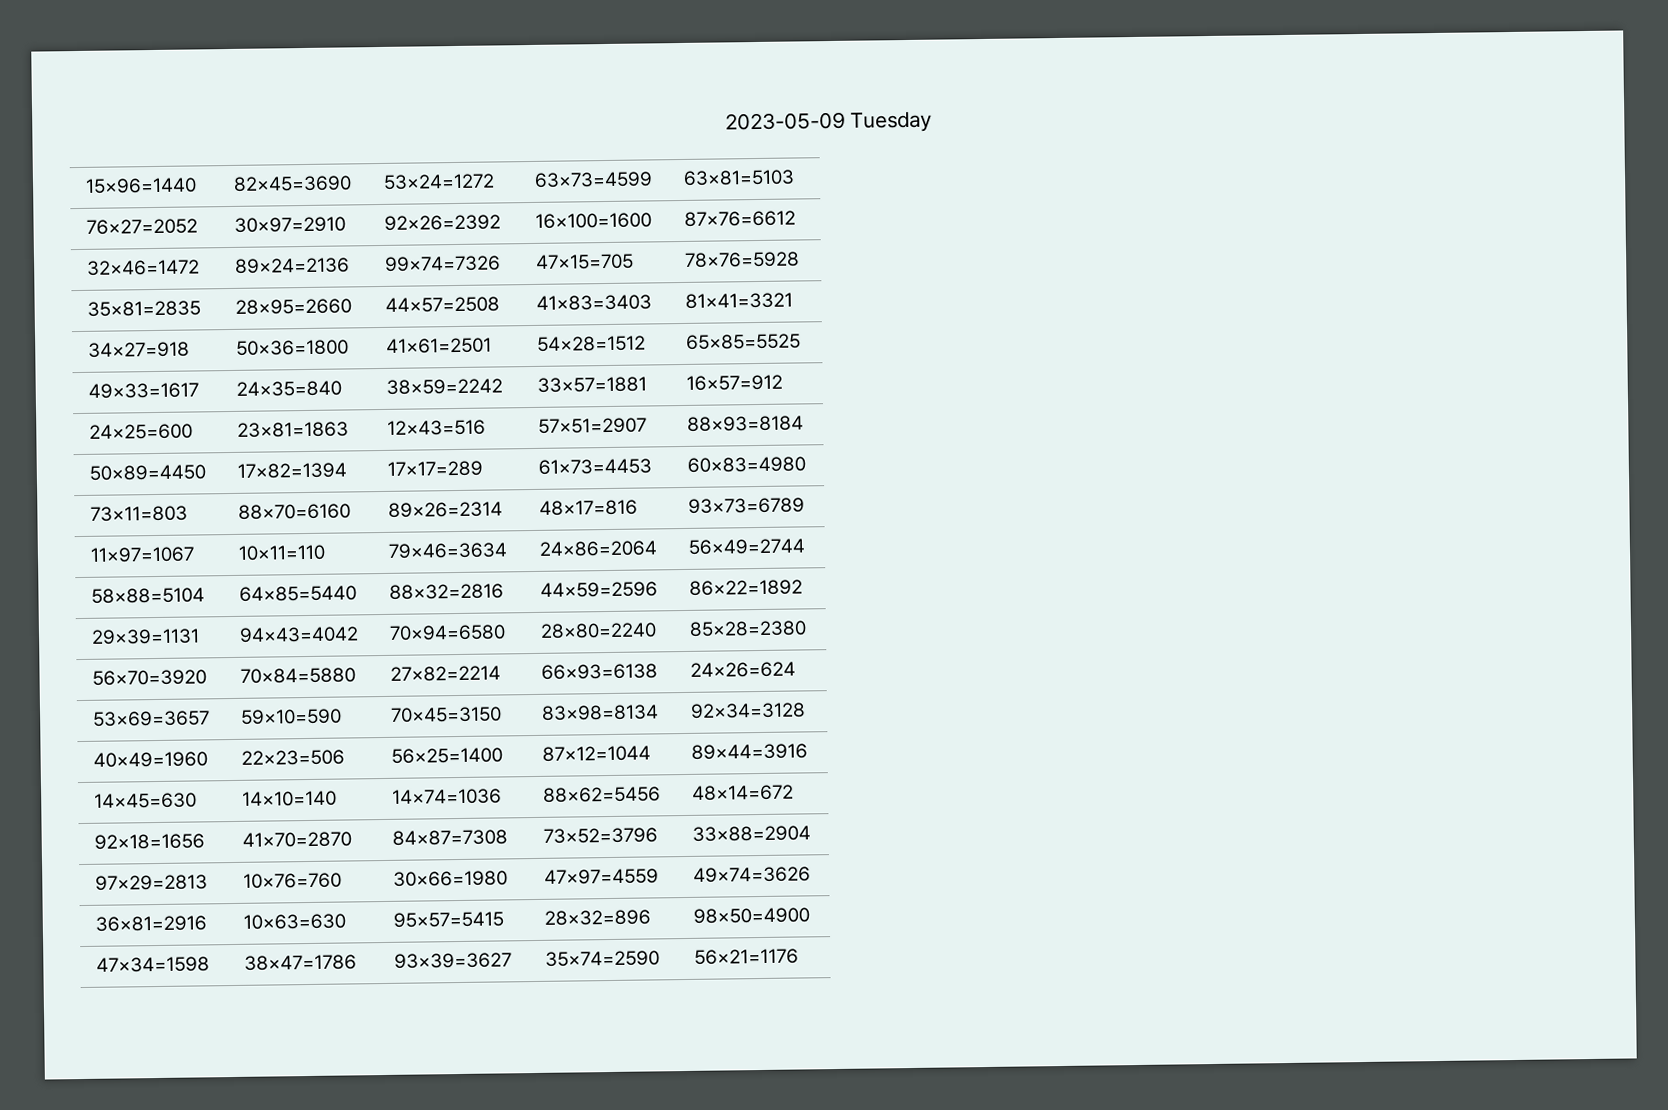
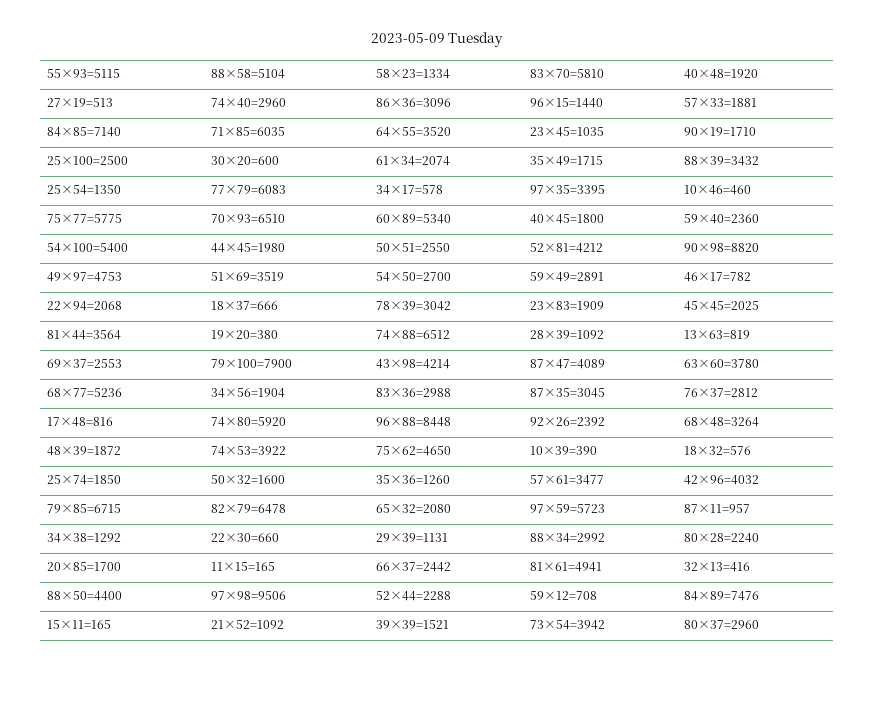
- 15×96=1440 | 82×45=3690 | 53×24=1272 | 63×73=4599 | 63×81=5103
- 76×27=2052 | 30×97=2910 | 92×26=2392 | 16×100=1600 | 87×76=6612
- 32×46=1472 | 89×24=2136 | 99×74=7326 | 47×15=705 | 78×76=5928
- 35×81=2835 | 28×95=2660 | 44×57=2508 | 41×83=3403 | 81×41=3321
- 34×27=918 | 50×36=1800 | 41×61=2501 | 54×28=1512 | 65×85=5525
- 49×33=1617 | 24×35=840 | 38×59=2242 | 33×57=1881 | 16×57=912
- 24×25=600 | 23×81=1863 | 12×43=516 | 57×51=2907 | 88×93=8184
- 50×89=4450 | 17×82=1394 | 17×17=289 | 61×73=4453 | 60×83=4980
- 73×11=803 | 88×70=6160 | 89×26=2314 | 48×17=816 | 93×73=6789
- 11×97=1067 | 10×11=110 | 79×46=3634 | 24×86=2064 | 56×49=2744
- 58×88=5104 | 64×85=5440 | 88×32=2816 | 44×59=2596 | 86×22=1892
- 29×39=1131 | 94×43=4042 | 70×94=6580 | 28×80=2240 | 85×28=2380
- 56×70=3920 | 70×84=5880 | 27×82=2214 | 66×93=6138 | 24×26=624
- 53×69=3657 | 59×10=590 | 70×45=3150 | 83×98=8134 | 92×34=3128
- 40×49=1960 | 22×23=506 | 56×25=1400 | 87×12=1044 | 89×44=3916
- 14×45=630 | 14×10=140 | 14×74=1036 | 88×62=5456 | 48×14=672
- 92×18=1656 | 41×70=2870 | 84×87=7308 | 73×52=3796 | 33×88=2904
- 97×29=2813 | 10×76=760 | 30×66=1980 | 47×97=4559 | 49×74=3626
- 36×81=2916 | 10×63=630 | 95×57=5415 | 28×32=896 | 98×50=4900
- 47×34=1598 | 38×47=1786 | 93×39=3627 | 35×74=2590 | 56×21=1176
+ 55×93=5115 | 88×58=5104 | 58×23=1334 | 83×70=5810 | 40×48=1920
+ 27×19=513 | 74×40=2960 | 86×36=3096 | 96×15=1440 | 57×33=1881
+ 84×85=7140 | 71×85=6035 | 64×55=3520 | 23×45=1035 | 90×19=1710
+ 25×100=2500 | 30×20=600 | 61×34=2074 | 35×49=1715 | 88×39=3432
+ 25×54=1350 | 77×79=6083 | 34×17=578 | 97×35=3395 | 10×46=460
+ 75×77=5775 | 70×93=6510 | 60×89=5340 | 40×45=1800 | 59×40=2360
+ 54×100=5400 | 44×45=1980 | 50×51=2550 | 52×81=4212 | 90×98=8820
+ 49×97=4753 | 51×69=3519 | 54×50=2700 | 59×49=2891 | 46×17=782
+ 22×94=2068 | 18×37=666 | 78×39=3042 | 23×83=1909 | 45×45=2025
+ 81×44=3564 | 19×20=380 | 74×88=6512 | 28×39=1092 | 13×63=819
+ 69×37=2553 | 79×100=7900 | 43×98=4214 | 87×47=4089 | 63×60=3780
+ 68×77=5236 | 34×56=1904 | 83×36=2988 | 87×35=3045 | 76×37=2812
+ 17×48=816 | 74×80=5920 | 96×88=8448 | 92×26=2392 | 68×48=3264
+ 48×39=1872 | 74×53=3922 | 75×62=4650 | 10×39=390 | 18×32=576
+ 25×74=1850 | 50×32=1600 | 35×36=1260 | 57×61=3477 | 42×96=4032
+ 79×85=6715 | 82×79=6478 | 65×32=2080 | 97×59=5723 | 87×11=957
+ 34×38=1292 | 22×30=660 | 29×39=1131 | 88×34=2992 | 80×28=2240
+ 20×85=1700 | 11×15=165 | 66×37=2442 | 81×61=4941 | 32×13=416
+ 88×50=4400 | 97×98=9506 | 52×44=2288 | 59×12=708 | 84×89=7476
+ 15×11=165 | 21×52=1092 | 39×39=1521 | 73×54=3942 | 80×37=2960

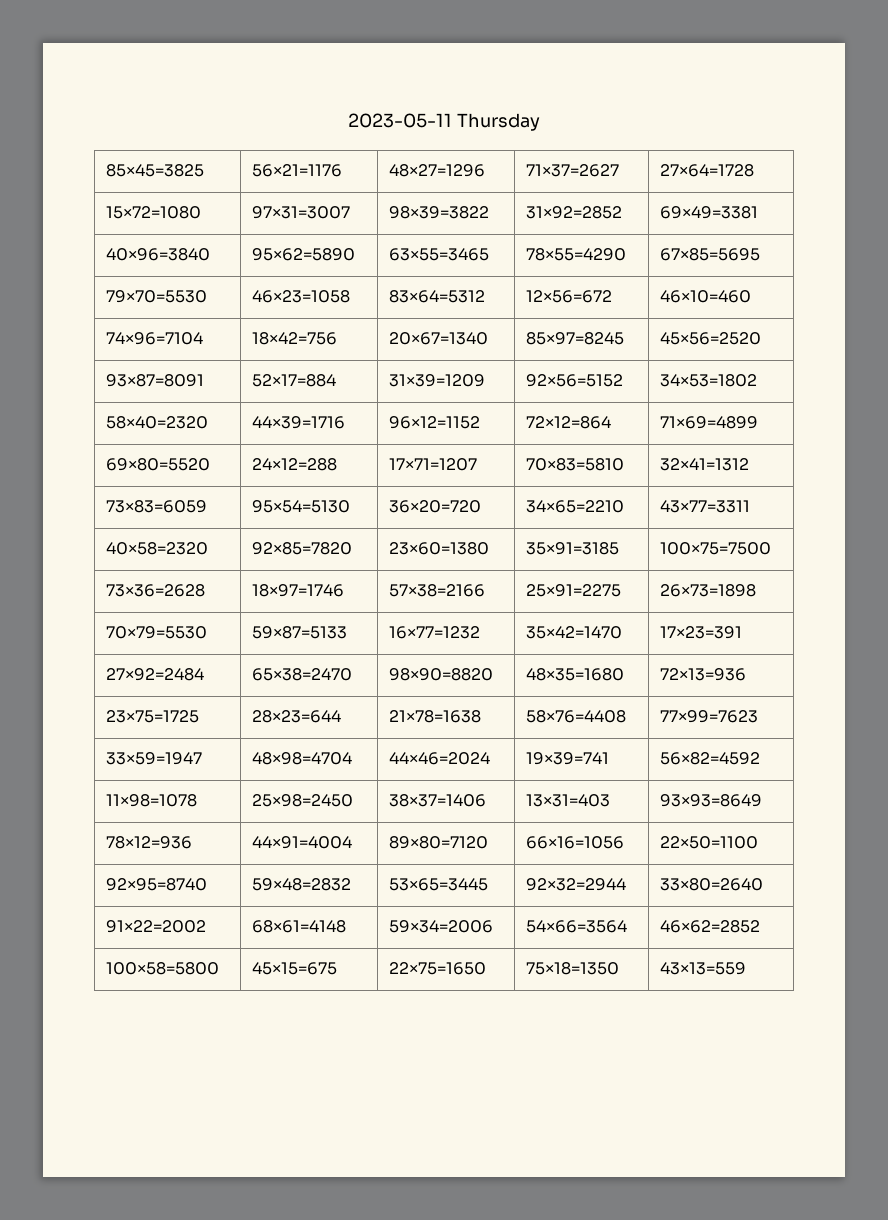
- 2023-05-09 Tuesday
- 55×93=5115 | 88×58=5104 | 58×23=1334 | 83×70=5810 | 40×48=1920
- 27×19=513 | 74×40=2960 | 86×36=3096 | 96×15=1440 | 57×33=1881
- 84×85=7140 | 71×85=6035 | 64×55=3520 | 23×45=1035 | 90×19=1710
- 25×100=2500 | 30×20=600 | 61×34=2074 | 35×49=1715 | 88×39=3432
- 25×54=1350 | 77×79=6083 | 34×17=578 | 97×35=3395 | 10×46=460
- 75×77=5775 | 70×93=6510 | 60×89=5340 | 40×45=1800 | 59×40=2360
- 54×100=5400 | 44×45=1980 | 50×51=2550 | 52×81=4212 | 90×98=8820
- 49×97=4753 | 51×69=3519 | 54×50=2700 | 59×49=2891 | 46×17=782
- 22×94=2068 | 18×37=666 | 78×39=3042 | 23×83=1909 | 45×45=2025
- 81×44=3564 | 19×20=380 | 74×88=6512 | 28×39=1092 | 13×63=819
- 69×37=2553 | 79×100=7900 | 43×98=4214 | 87×47=4089 | 63×60=3780
- 68×77=5236 | 34×56=1904 | 83×36=2988 | 87×35=3045 | 76×37=2812
- 17×48=816 | 74×80=5920 | 96×88=8448 | 92×26=2392 | 68×48=3264
- 48×39=1872 | 74×53=3922 | 75×62=4650 | 10×39=390 | 18×32=576
- 25×74=1850 | 50×32=1600 | 35×36=1260 | 57×61=3477 | 42×96=4032
- 79×85=6715 | 82×79=6478 | 65×32=2080 | 97×59=5723 | 87×11=957
- 34×38=1292 | 22×30=660 | 29×39=1131 | 88×34=2992 | 80×28=2240
- 20×85=1700 | 11×15=165 | 66×37=2442 | 81×61=4941 | 32×13=416
- 88×50=4400 | 97×98=9506 | 52×44=2288 | 59×12=708 | 84×89=7476
- 15×11=165 | 21×52=1092 | 39×39=1521 | 73×54=3942 | 80×37=2960
+ 2023-05-11 Thursday
+ 85×45=3825 | 56×21=1176 | 48×27=1296 | 71×37=2627 | 27×64=1728
+ 15×72=1080 | 97×31=3007 | 98×39=3822 | 31×92=2852 | 69×49=3381
+ 40×96=3840 | 95×62=5890 | 63×55=3465 | 78×55=4290 | 67×85=5695
+ 79×70=5530 | 46×23=1058 | 83×64=5312 | 12×56=672 | 46×10=460
+ 74×96=7104 | 18×42=756 | 20×67=1340 | 85×97=8245 | 45×56=2520
+ 93×87=8091 | 52×17=884 | 31×39=1209 | 92×56=5152 | 34×53=1802
+ 58×40=2320 | 44×39=1716 | 96×12=1152 | 72×12=864 | 71×69=4899
+ 69×80=5520 | 24×12=288 | 17×71=1207 | 70×83=5810 | 32×41=1312
+ 73×83=6059 | 95×54=5130 | 36×20=720 | 34×65=2210 | 43×77=3311
+ 40×58=2320 | 92×85=7820 | 23×60=1380 | 35×91=3185 | 100×75=7500
+ 73×36=2628 | 18×97=1746 | 57×38=2166 | 25×91=2275 | 26×73=1898
+ 70×79=5530 | 59×87=5133 | 16×77=1232 | 35×42=1470 | 17×23=391
+ 27×92=2484 | 65×38=2470 | 98×90=8820 | 48×35=1680 | 72×13=936
+ 23×75=1725 | 28×23=644 | 21×78=1638 | 58×76=4408 | 77×99=7623
+ 33×59=1947 | 48×98=4704 | 44×46=2024 | 19×39=741 | 56×82=4592
+ 11×98=1078 | 25×98=2450 | 38×37=1406 | 13×31=403 | 93×93=8649
+ 78×12=936 | 44×91=4004 | 89×80=7120 | 66×16=1056 | 22×50=1100
+ 92×95=8740 | 59×48=2832 | 53×65=3445 | 92×32=2944 | 33×80=2640
+ 91×22=2002 | 68×61=4148 | 59×34=2006 | 54×66=3564 | 46×62=2852
+ 100×58=5800 | 45×15=675 | 22×75=1650 | 75×18=1350 | 43×13=559

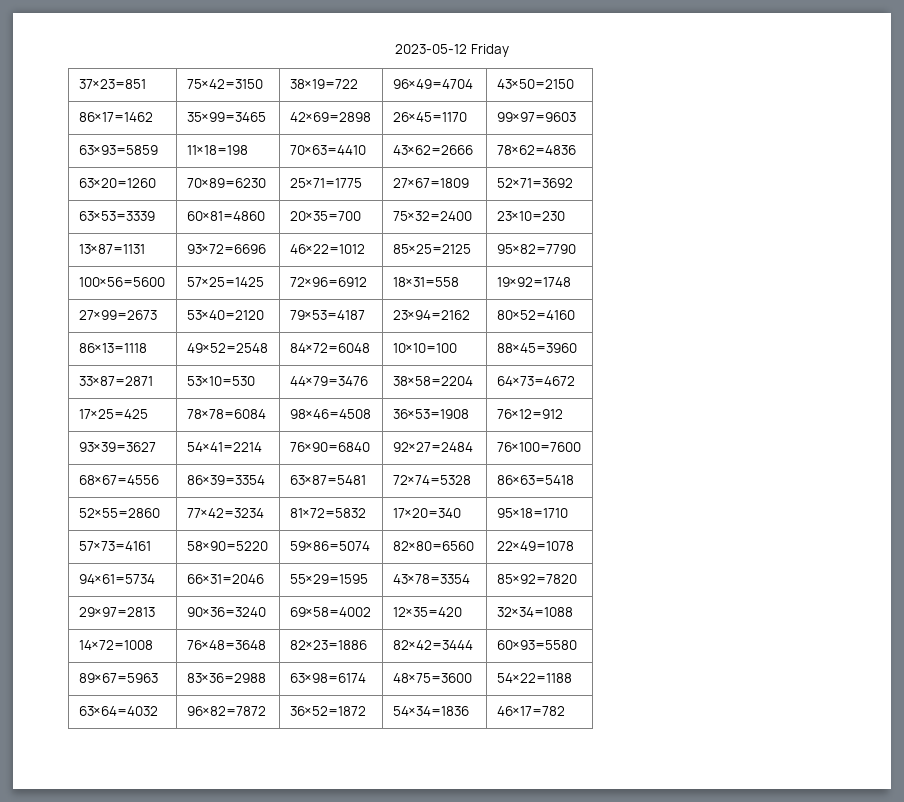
- 2023-05-11 Thursday
- 85×45=3825 | 56×21=1176 | 48×27=1296 | 71×37=2627 | 27×64=1728
- 15×72=1080 | 97×31=3007 | 98×39=3822 | 31×92=2852 | 69×49=3381
- 40×96=3840 | 95×62=5890 | 63×55=3465 | 78×55=4290 | 67×85=5695
- 79×70=5530 | 46×23=1058 | 83×64=5312 | 12×56=672 | 46×10=460
- 74×96=7104 | 18×42=756 | 20×67=1340 | 85×97=8245 | 45×56=2520
- 93×87=8091 | 52×17=884 | 31×39=1209 | 92×56=5152 | 34×53=1802
- 58×40=2320 | 44×39=1716 | 96×12=1152 | 72×12=864 | 71×69=4899
- 69×80=5520 | 24×12=288 | 17×71=1207 | 70×83=5810 | 32×41=1312
- 73×83=6059 | 95×54=5130 | 36×20=720 | 34×65=2210 | 43×77=3311
- 40×58=2320 | 92×85=7820 | 23×60=1380 | 35×91=3185 | 100×75=7500
- 73×36=2628 | 18×97=1746 | 57×38=2166 | 25×91=2275 | 26×73=1898
- 70×79=5530 | 59×87=5133 | 16×77=1232 | 35×42=1470 | 17×23=391
- 27×92=2484 | 65×38=2470 | 98×90=8820 | 48×35=1680 | 72×13=936
- 23×75=1725 | 28×23=644 | 21×78=1638 | 58×76=4408 | 77×99=7623
- 33×59=1947 | 48×98=4704 | 44×46=2024 | 19×39=741 | 56×82=4592
- 11×98=1078 | 25×98=2450 | 38×37=1406 | 13×31=403 | 93×93=8649
- 78×12=936 | 44×91=4004 | 89×80=7120 | 66×16=1056 | 22×50=1100
- 92×95=8740 | 59×48=2832 | 53×65=3445 | 92×32=2944 | 33×80=2640
- 91×22=2002 | 68×61=4148 | 59×34=2006 | 54×66=3564 | 46×62=2852
- 100×58=5800 | 45×15=675 | 22×75=1650 | 75×18=1350 | 43×13=559
+ 2023-05-12 Friday
+ 37×23=851 | 75×42=3150 | 38×19=722 | 96×49=4704 | 43×50=2150
+ 86×17=1462 | 35×99=3465 | 42×69=2898 | 26×45=1170 | 99×97=9603
+ 63×93=5859 | 11×18=198 | 70×63=4410 | 43×62=2666 | 78×62=4836
+ 63×20=1260 | 70×89=6230 | 25×71=1775 | 27×67=1809 | 52×71=3692
+ 63×53=3339 | 60×81=4860 | 20×35=700 | 75×32=2400 | 23×10=230
+ 13×87=1131 | 93×72=6696 | 46×22=1012 | 85×25=2125 | 95×82=7790
+ 100×56=5600 | 57×25=1425 | 72×96=6912 | 18×31=558 | 19×92=1748
+ 27×99=2673 | 53×40=2120 | 79×53=4187 | 23×94=2162 | 80×52=4160
+ 86×13=1118 | 49×52=2548 | 84×72=6048 | 10×10=100 | 88×45=3960
+ 33×87=2871 | 53×10=530 | 44×79=3476 | 38×58=2204 | 64×73=4672
+ 17×25=425 | 78×78=6084 | 98×46=4508 | 36×53=1908 | 76×12=912
+ 93×39=3627 | 54×41=2214 | 76×90=6840 | 92×27=2484 | 76×100=7600
+ 68×67=4556 | 86×39=3354 | 63×87=5481 | 72×74=5328 | 86×63=5418
+ 52×55=2860 | 77×42=3234 | 81×72=5832 | 17×20=340 | 95×18=1710
+ 57×73=4161 | 58×90=5220 | 59×86=5074 | 82×80=6560 | 22×49=1078
+ 94×61=5734 | 66×31=2046 | 55×29=1595 | 43×78=3354 | 85×92=7820
+ 29×97=2813 | 90×36=3240 | 69×58=4002 | 12×35=420 | 32×34=1088
+ 14×72=1008 | 76×48=3648 | 82×23=1886 | 82×42=3444 | 60×93=5580
+ 89×67=5963 | 83×36=2988 | 63×98=6174 | 48×75=3600 | 54×22=1188
+ 63×64=4032 | 96×82=7872 | 36×52=1872 | 54×34=1836 | 46×17=782

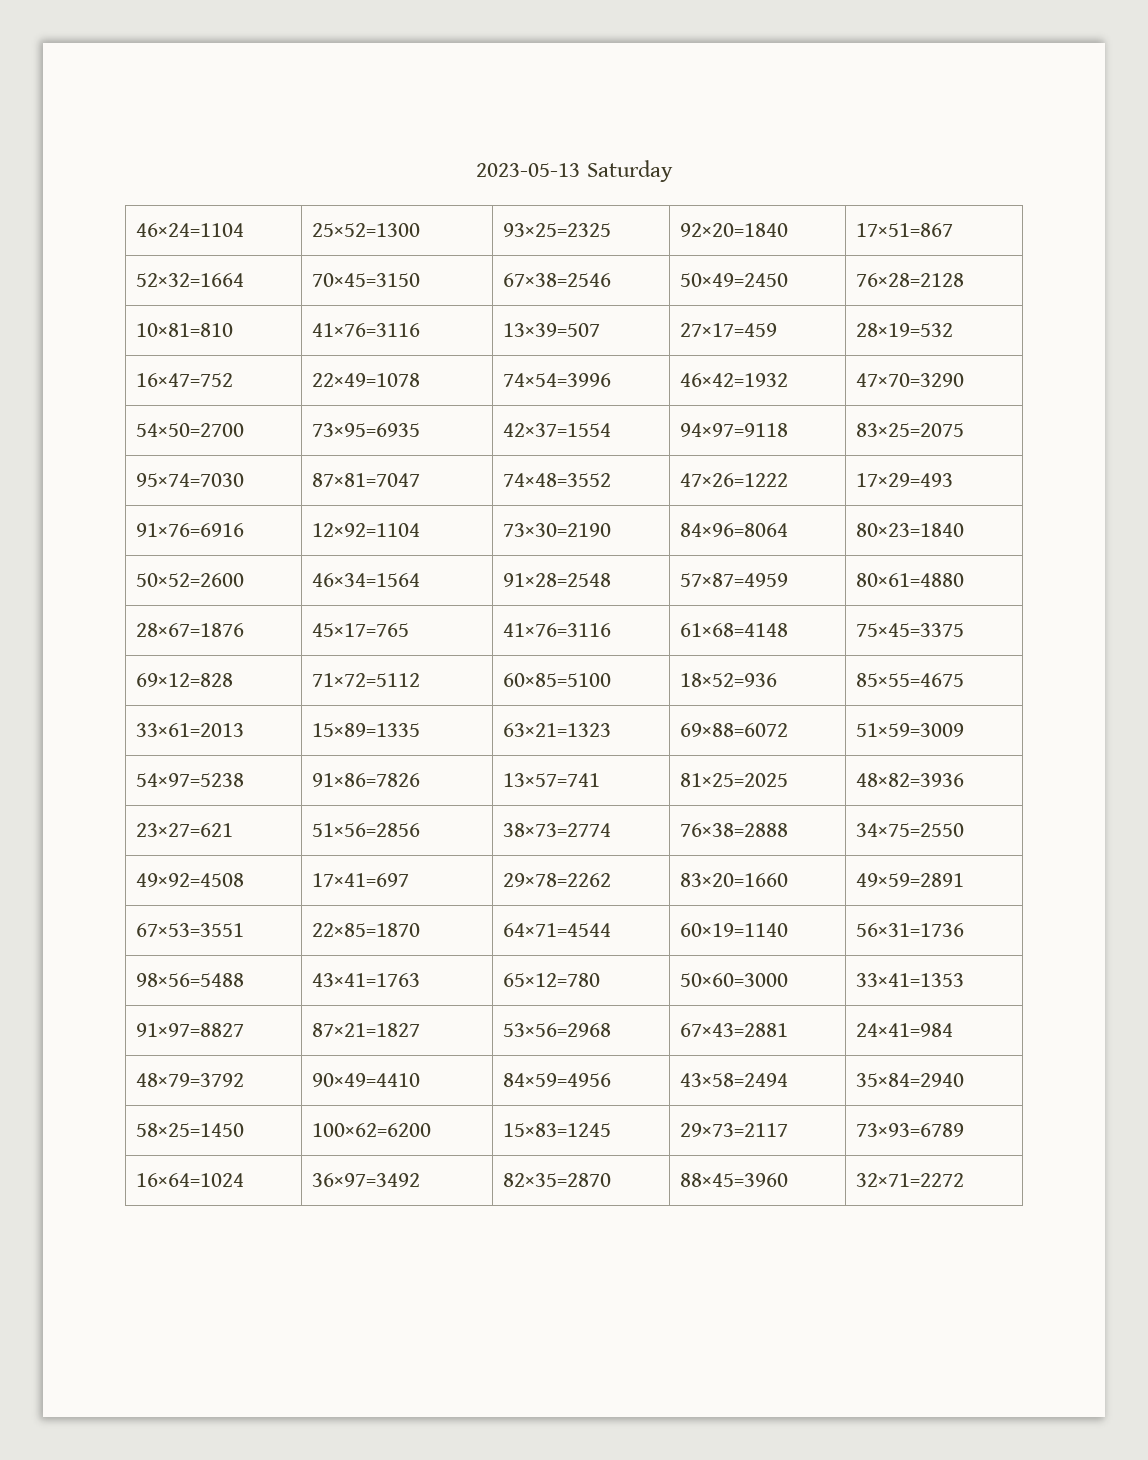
- 2023-05-12 Friday
- 37×23=851 | 75×42=3150 | 38×19=722 | 96×49=4704 | 43×50=2150
- 86×17=1462 | 35×99=3465 | 42×69=2898 | 26×45=1170 | 99×97=9603
- 63×93=5859 | 11×18=198 | 70×63=4410 | 43×62=2666 | 78×62=4836
- 63×20=1260 | 70×89=6230 | 25×71=1775 | 27×67=1809 | 52×71=3692
- 63×53=3339 | 60×81=4860 | 20×35=700 | 75×32=2400 | 23×10=230
- 13×87=1131 | 93×72=6696 | 46×22=1012 | 85×25=2125 | 95×82=7790
- 100×56=5600 | 57×25=1425 | 72×96=6912 | 18×31=558 | 19×92=1748
- 27×99=2673 | 53×40=2120 | 79×53=4187 | 23×94=2162 | 80×52=4160
- 86×13=1118 | 49×52=2548 | 84×72=6048 | 10×10=100 | 88×45=3960
- 33×87=2871 | 53×10=530 | 44×79=3476 | 38×58=2204 | 64×73=4672
- 17×25=425 | 78×78=6084 | 98×46=4508 | 36×53=1908 | 76×12=912
- 93×39=3627 | 54×41=2214 | 76×90=6840 | 92×27=2484 | 76×100=7600
- 68×67=4556 | 86×39=3354 | 63×87=5481 | 72×74=5328 | 86×63=5418
- 52×55=2860 | 77×42=3234 | 81×72=5832 | 17×20=340 | 95×18=1710
- 57×73=4161 | 58×90=5220 | 59×86=5074 | 82×80=6560 | 22×49=1078
- 94×61=5734 | 66×31=2046 | 55×29=1595 | 43×78=3354 | 85×92=7820
- 29×97=2813 | 90×36=3240 | 69×58=4002 | 12×35=420 | 32×34=1088
- 14×72=1008 | 76×48=3648 | 82×23=1886 | 82×42=3444 | 60×93=5580
- 89×67=5963 | 83×36=2988 | 63×98=6174 | 48×75=3600 | 54×22=1188
- 63×64=4032 | 96×82=7872 | 36×52=1872 | 54×34=1836 | 46×17=782
+ 2023-05-13 Saturday
+ 46×24=1104 | 25×52=1300 | 93×25=2325 | 92×20=1840 | 17×51=867
+ 52×32=1664 | 70×45=3150 | 67×38=2546 | 50×49=2450 | 76×28=2128
+ 10×81=810 | 41×76=3116 | 13×39=507 | 27×17=459 | 28×19=532
+ 16×47=752 | 22×49=1078 | 74×54=3996 | 46×42=1932 | 47×70=3290
+ 54×50=2700 | 73×95=6935 | 42×37=1554 | 94×97=9118 | 83×25=2075
+ 95×74=7030 | 87×81=7047 | 74×48=3552 | 47×26=1222 | 17×29=493
+ 91×76=6916 | 12×92=1104 | 73×30=2190 | 84×96=8064 | 80×23=1840
+ 50×52=2600 | 46×34=1564 | 91×28=2548 | 57×87=4959 | 80×61=4880
+ 28×67=1876 | 45×17=765 | 41×76=3116 | 61×68=4148 | 75×45=3375
+ 69×12=828 | 71×72=5112 | 60×85=5100 | 18×52=936 | 85×55=4675
+ 33×61=2013 | 15×89=1335 | 63×21=1323 | 69×88=6072 | 51×59=3009
+ 54×97=5238 | 91×86=7826 | 13×57=741 | 81×25=2025 | 48×82=3936
+ 23×27=621 | 51×56=2856 | 38×73=2774 | 76×38=2888 | 34×75=2550
+ 49×92=4508 | 17×41=697 | 29×78=2262 | 83×20=1660 | 49×59=2891
+ 67×53=3551 | 22×85=1870 | 64×71=4544 | 60×19=1140 | 56×31=1736
+ 98×56=5488 | 43×41=1763 | 65×12=780 | 50×60=3000 | 33×41=1353
+ 91×97=8827 | 87×21=1827 | 53×56=2968 | 67×43=2881 | 24×41=984
+ 48×79=3792 | 90×49=4410 | 84×59=4956 | 43×58=2494 | 35×84=2940
+ 58×25=1450 | 100×62=6200 | 15×83=1245 | 29×73=2117 | 73×93=6789
+ 16×64=1024 | 36×97=3492 | 82×35=2870 | 88×45=3960 | 32×71=2272

